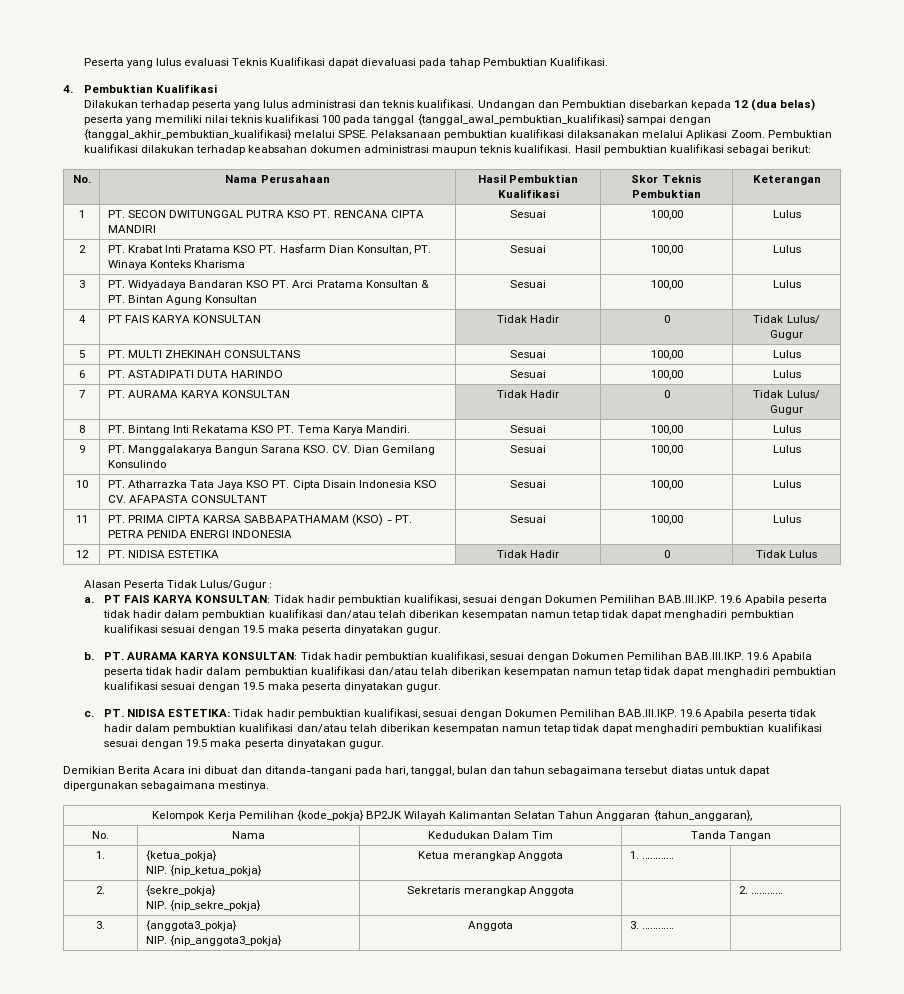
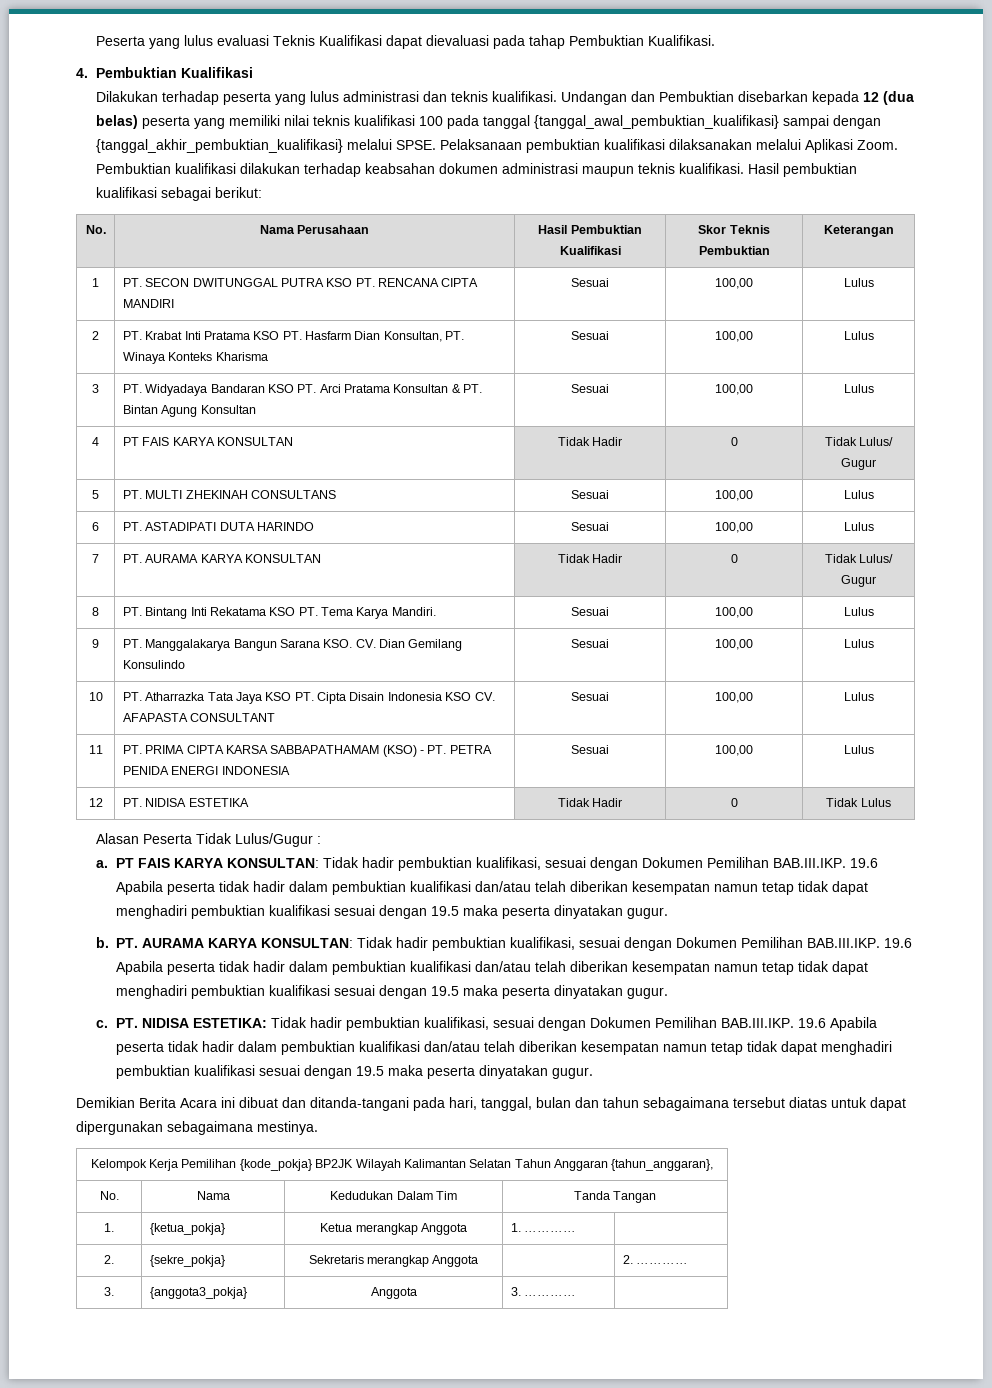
- 1. | {ketua_pokja}
- NIP. {nip_ketua_pokja} | Ketua merangkap Anggota | 1. ………… |
+ 1. | {ketua_pokja} | Ketua merangkap Anggota | 1. ………… |
- 2. | {sekre_pokja}
- NIP. {nip_sekre_pokja} | Sekretaris merangkap Anggota | | 2. …………
+ 2. | {sekre_pokja} | Sekretaris merangkap Anggota | | 2. …………
- 3. | {anggota3_pokja}
- NIP. {nip_anggota3_pokja} | Anggota | 3. ………… |
+ 3. | {anggota3_pokja} | Anggota | 3. ………… |

